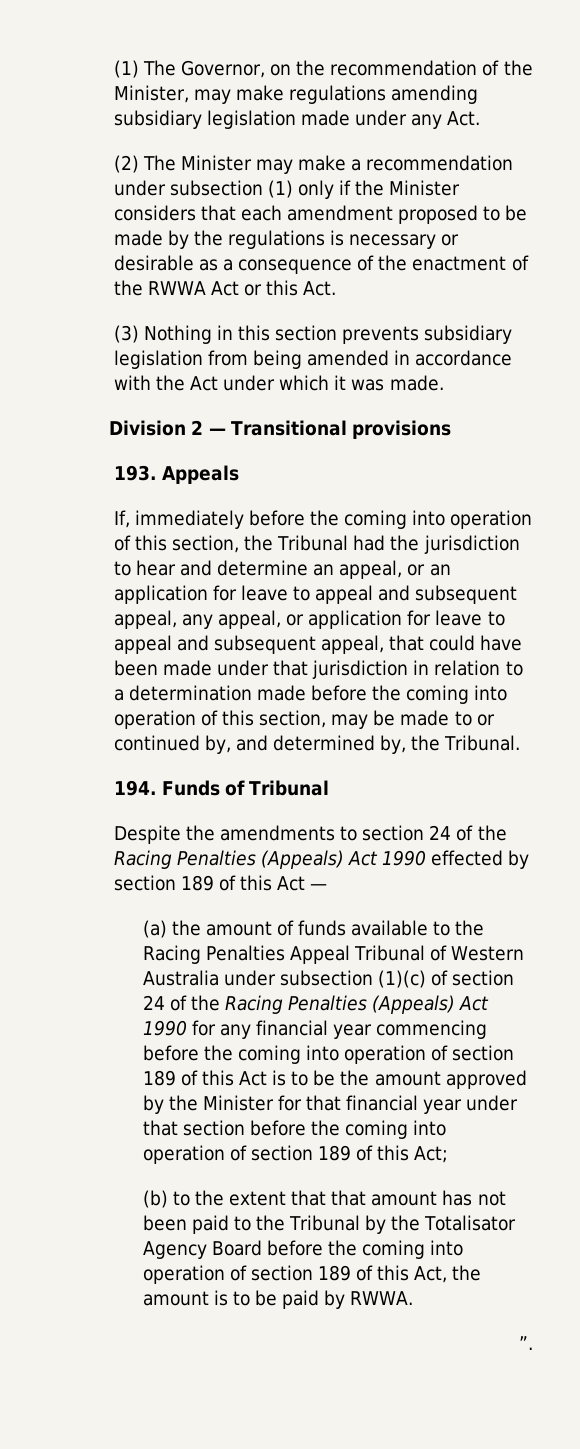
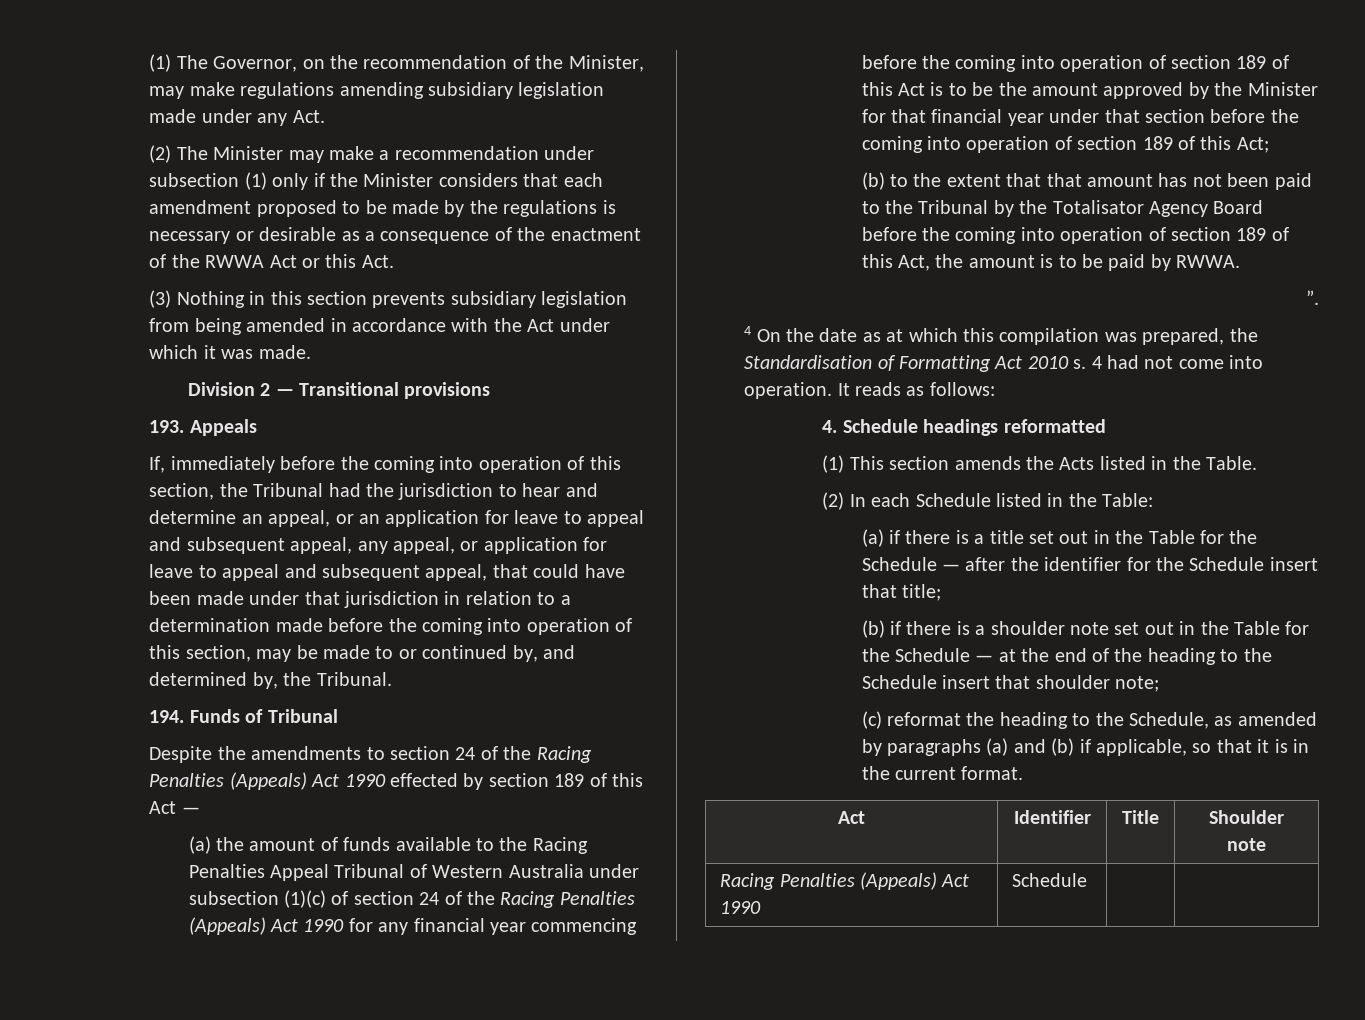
+ 4 On the date as at which this compilation was prepared, the Standardisation of Formatting Act 2010 s. 4 had not come into operation. It reads as follows:
+ 4. Schedule headings reformatted
+ (1) This section amends the Acts listed in the Table.
+ (2) In each Schedule listed in the Table:
+ (a) if there is a title set out in the Table for the Schedule — after the identifier for the Schedule insert that title;
+ (b) if there is a shoulder note set out in the Table for the Schedule — at the end of the heading to the Schedule insert that shoulder note;
+ (c) reformat the heading to the Schedule, as amended by paragraphs (a) and (b) if applicable, so that it is in the current format.
+ Act | Identifier | Title | Shoulder note
+ Racing Penalties (Appeals) Act 1990 | Schedule | |

